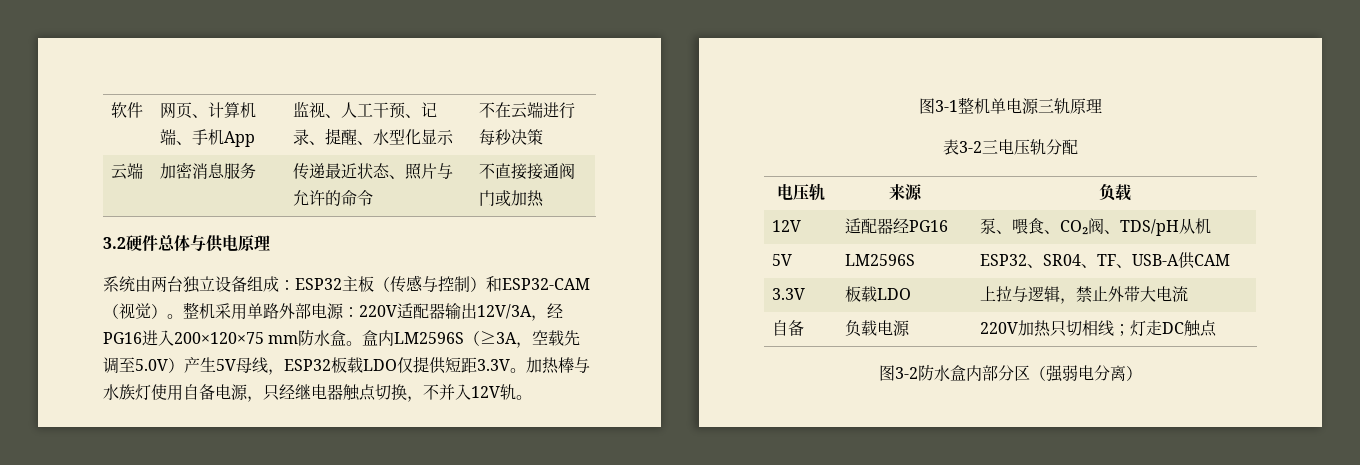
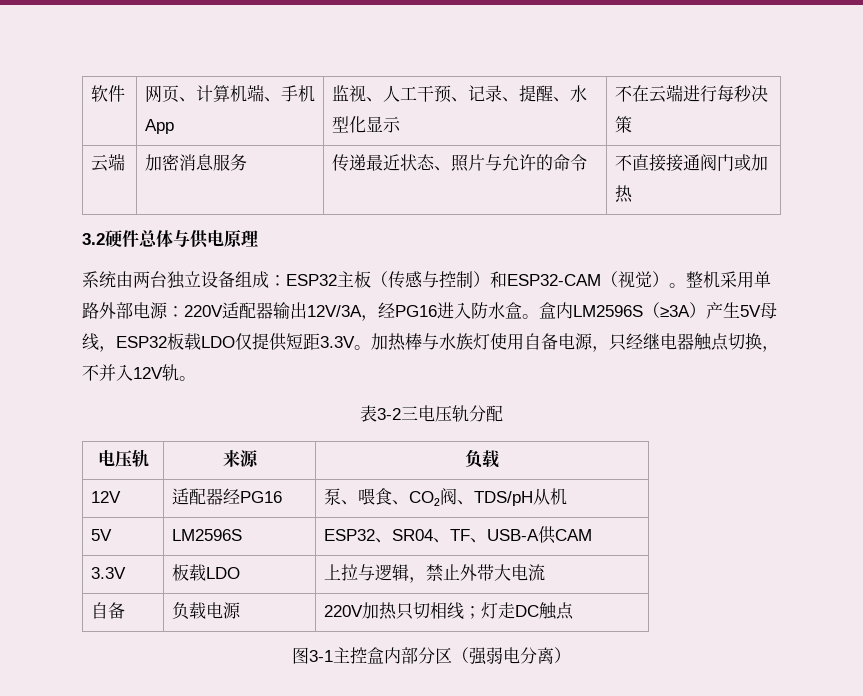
- 整机采用单路外部电源：220V适配器输出12V/3A，经PG16进入200×120×75 mm防水盒。
+ 整机采用单路外部电源：220V适配器输出12V/3A，经PG16进入防水盒。
- 盒内LM2596S（≥3A，空载先调至5.0V）产生5V母线，ESP32板载LDO仅提供短距3.3V。
+ 盒内LM2596S（≥3A）产生5V母线，ESP32板载LDO仅提供短距3.3V。
- 图3-1整机单电源三轨原理
- 图3-2防水盒内部分区（强弱电分离）
+ 图3-1主控盒内部分区（强弱电分离）

